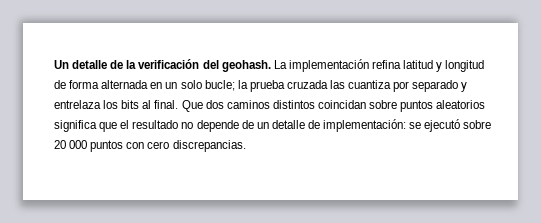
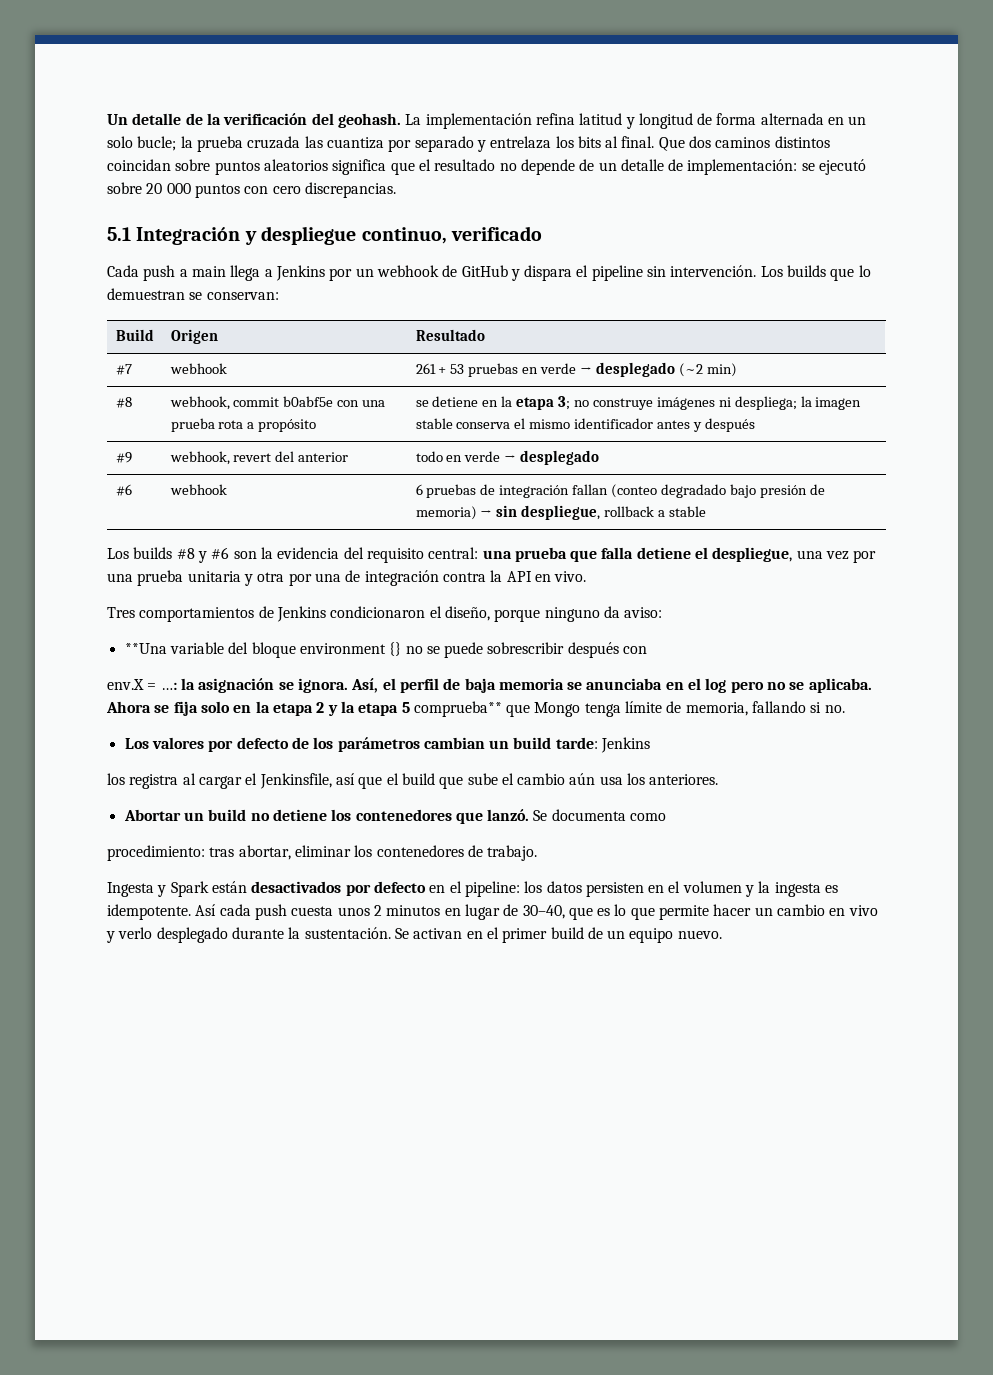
+ 5.1 Integración y despliegue continuo, verificado
+ Cada push a main llega a Jenkins por un webhook de GitHub y dispara el pipeline sin intervención. Los builds que lo demuestran se conservan:
+ Build | Origen | Resultado
+ #7 | webhook | 261 + 53 pruebas en verde → desplegado (~2 min)
+ #8 | webhook, commit b0abf5e con una prueba rota a propósito | se detiene en la etapa 3; no construye imágenes ni despliega; la imagen stable conserva el mismo identificador antes y después
+ #9 | webhook, revert del anterior | todo en verde → desplegado
+ #6 | webhook | 6 pruebas de integración fallan (conteo degradado bajo presión de memoria) → sin despliegue, rollback a stable
+ Los builds #8 y #6 son la evidencia del requisito central: una prueba que falla detiene el despliegue, una vez por una prueba unitaria y otra por una de integración contra la API en vivo.
+ Tres comportamientos de Jenkins condicionaron el diseño, porque ninguno da aviso:
+ **Una variable del bloque environment {} no se puede sobrescribir después con
+ env.X = …: la asignación se ignora. Así, el perfil de baja memoria se anunciaba en el log pero no se aplicaba. Ahora se fija solo en la etapa 2 y la etapa 5 comprueba** que Mongo tenga límite de memoria, fallando si no.
+ Los valores por defecto de los parámetros cambian un build tarde: Jenkins
+ los registra al cargar el Jenkinsfile, así que el build que sube el cambio aún usa los anteriores.
+ Abortar un build no detiene los contenedores que lanzó. Se documenta como
+ procedimiento: tras abortar, eliminar los contenedores de trabajo.
+ Ingesta y Spark están desactivados por defecto en el pipeline: los datos persisten en el volumen y la ingesta es idempotente. Así cada push cuesta unos 2 minutos en lugar de 30–40, que es lo que permite hacer un cambio en vivo y verlo desplegado durante la sustentación. Se activan en el primer build de un equipo nuevo.

